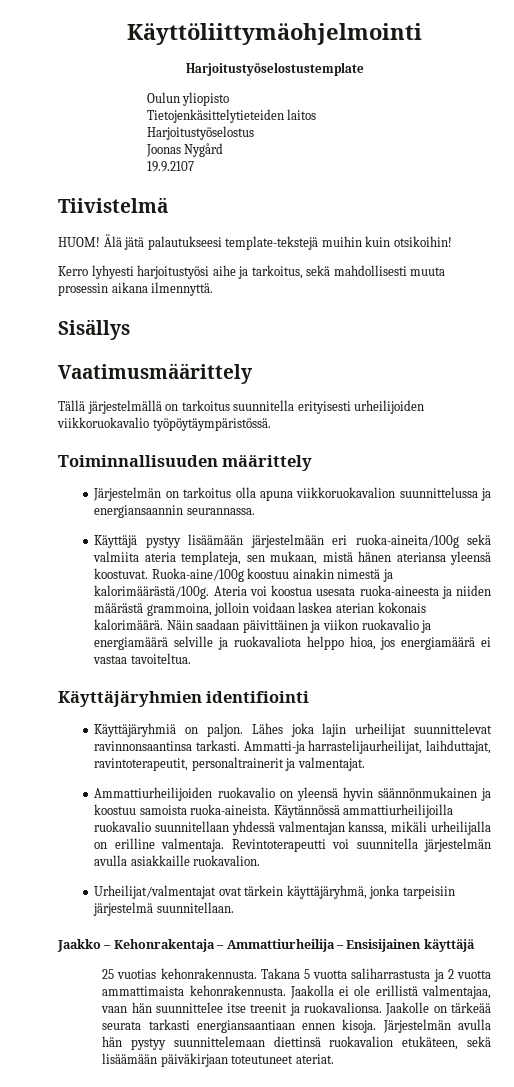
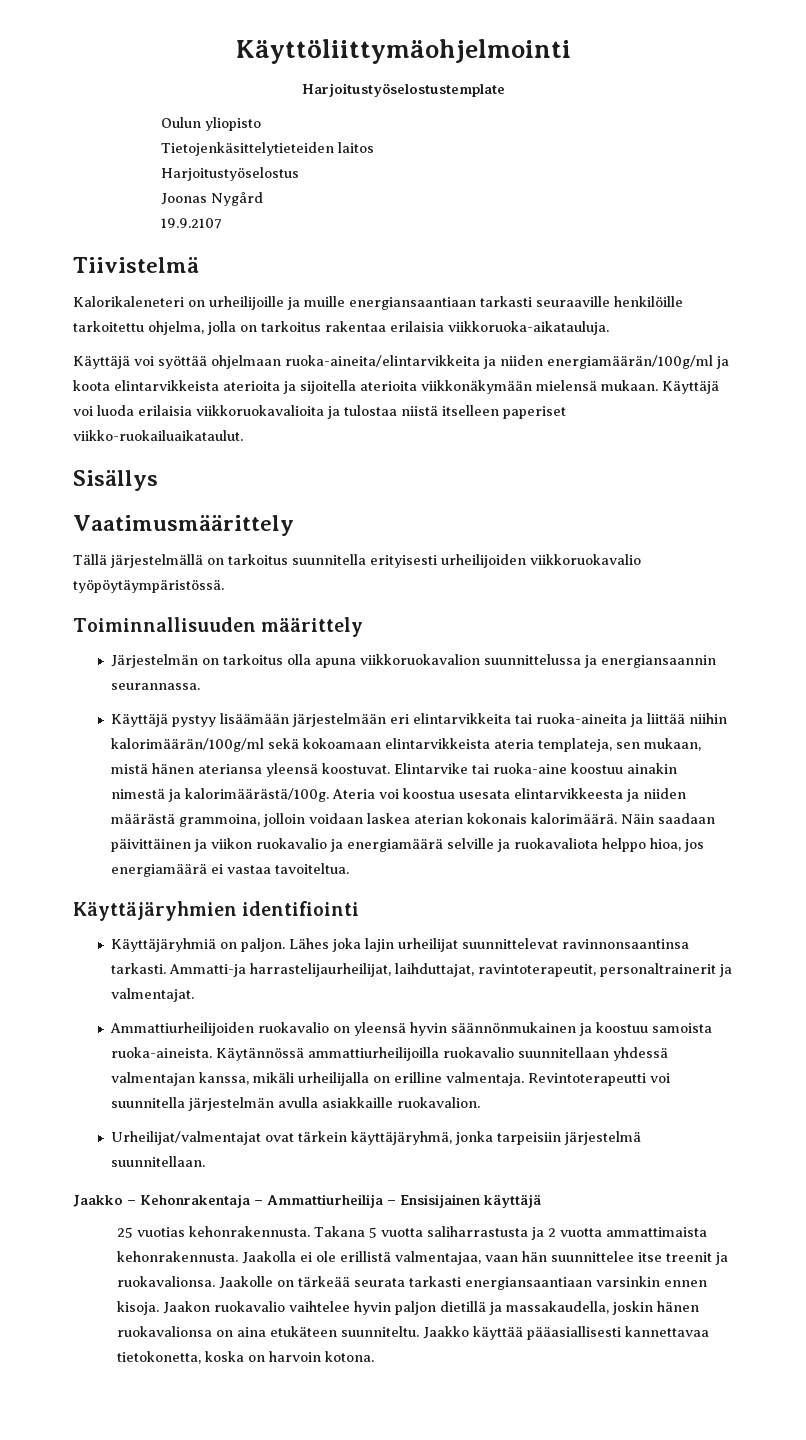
- HUOM! Älä jätä palautukseesi template-tekstejä muihin kuin otsikoihin!
- Kerro lyhyesti harjoitustyösi aihe ja tarkoitus, sekä mahdollisesti muuta prosessin aikana ilmennyttä.
+ Kalorikaleneteri on urheilijoille ja muille energiansaantiaan tarkasti seuraaville henkilöille tarkoitettu ohjelma, jolla on tarkoitus rakentaa erilaisia viikkoruoka-aikatauluja.
+ Käyttäjä voi syöttää ohjelmaan ruoka-aineita/elintarvikkeita ja niiden energiamäärän/100g/ml ja koota elintarvikkeista aterioita ja sijoitella aterioita viikkonäkymään mielensä mukaan. Käyttäjä voi luoda erilaisia viikkoruokavalioita ja tulostaa niistä itselleen paperiset viikko-ruokailuaikataulut.
- Käyttäjä pystyy lisäämään järjestelmään eri ruoka-aineita/100g sekä valmiita ateria templateja, sen mukaan, mistä hänen ateriansa yleensä koostuvat.
+ Käyttäjä pystyy lisäämään järjestelmään eri elintarvikkeita tai ruoka-aineita ja liittää niihin kalorimäärän/100g/ml sekä kokoamaan elintarvikkeista ateria templateja, sen mukaan, mistä hänen ateriansa yleensä koostuvat.
- Ruoka-aine/100g koostuu ainakin nimestä ja kalorimäärästä/100g.
+ Elintarvike tai ruoka-aine koostuu ainakin nimestä ja kalorimäärästä/100g.
- Ateria voi koostua usesata ruoka-aineesta ja niiden määrästä grammoina, jolloin voidaan laskea aterian kokonais kalorimäärä.
+ Ateria voi koostua usesata elintarvikkeesta ja niiden määrästä grammoina, jolloin voidaan laskea aterian kokonais kalorimäärä.
- Jaakolle on tärkeää seurata tarkasti energiansaantiaan ennen kisoja.
+ Jaakolle on tärkeää seurata tarkasti energiansaantiaan varsinkin ennen kisoja.
- Järjestelmän avulla hän pystyy suunnittelemaan diettinsä ruokavalion etukäteen, sekä lisäämään päiväkirjaan toteutuneet ateriat.
+ Jaakon ruokavalio vaihtelee hyvin paljon dietillä ja massakaudella, joskin hänen ruokavalionsa on aina etukäteen suunniteltu. Jaakko käyttää pääasiallisesti kannettavaa tietokonetta, koska on harvoin kotona.

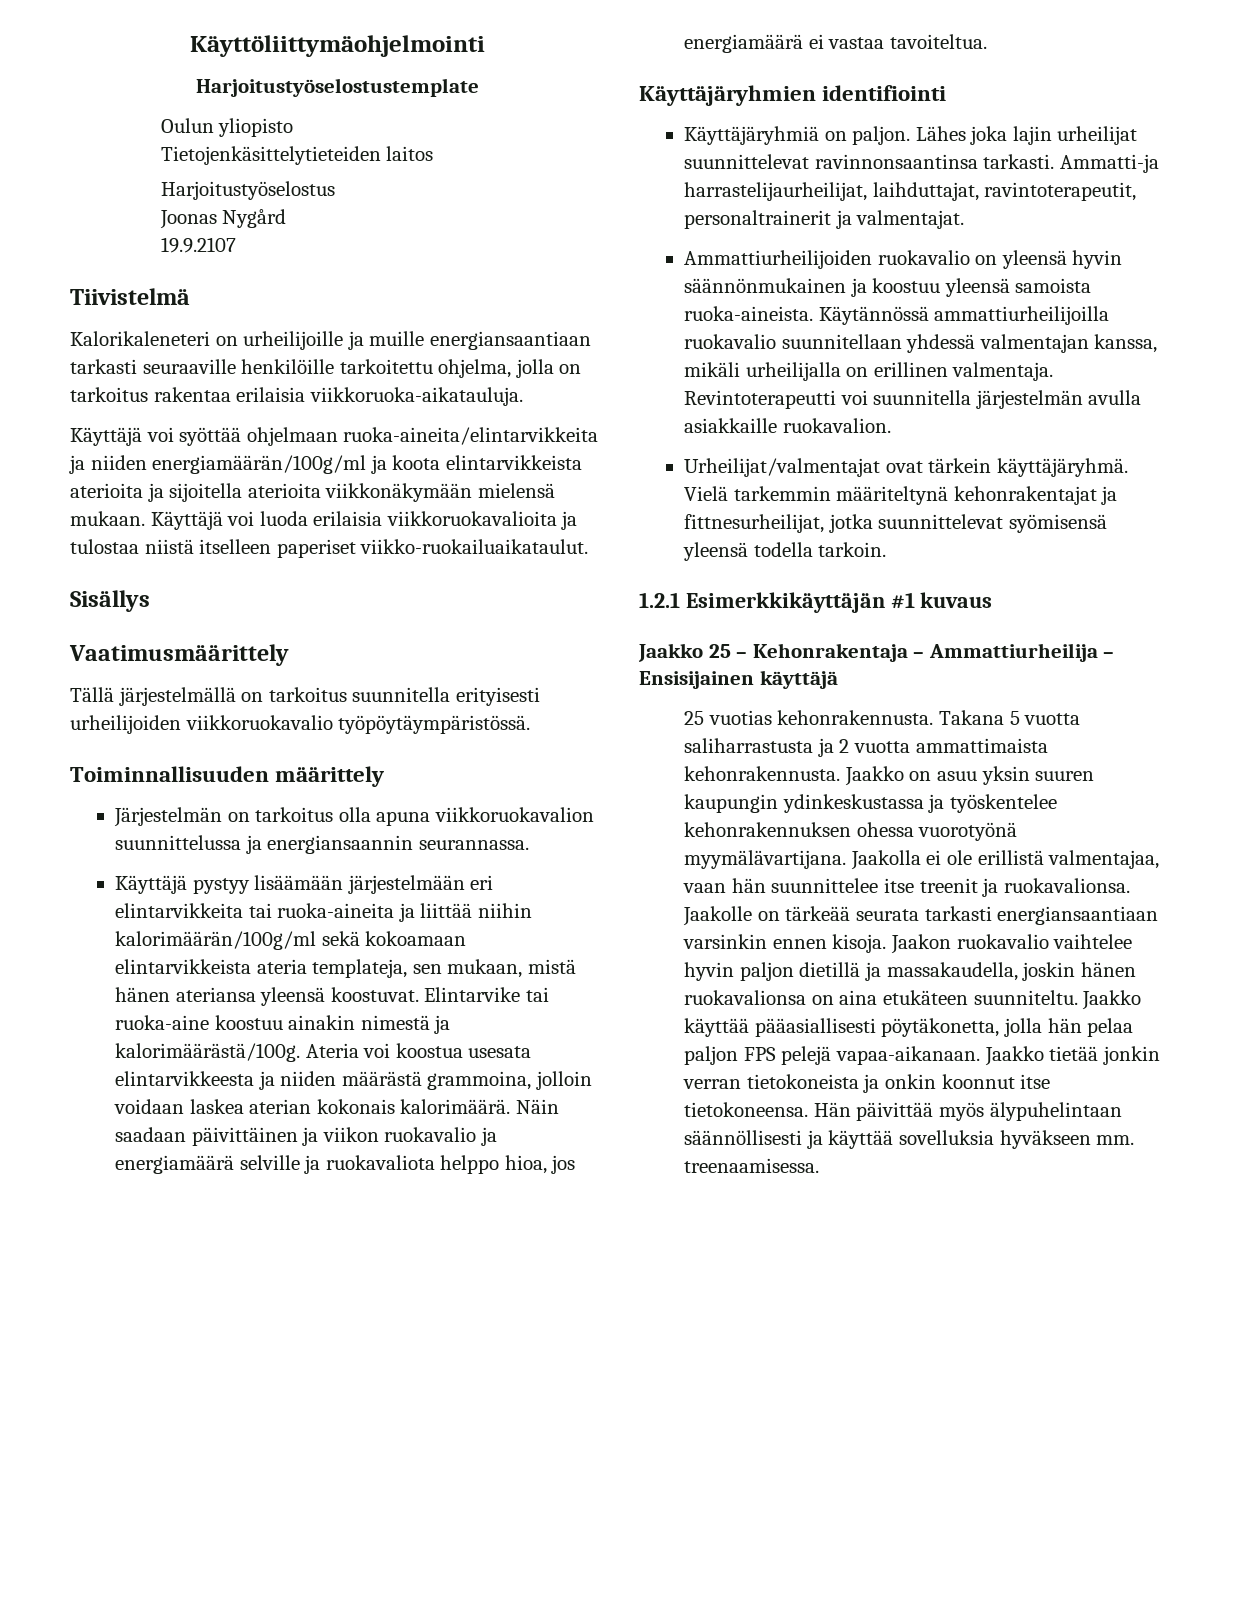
- Ammattiurheilijoiden ruokavalio on yleensä hyvin säännönmukainen ja koostuu samoista ruoka-aineista.
+ Ammattiurheilijoiden ruokavalio on yleensä hyvin säännönmukainen ja koostuu yleensä samoista ruoka-aineista.
- Käytännössä ammattiurheilijoilla ruokavalio suunnitellaan yhdessä valmentajan kanssa, mikäli urheilijalla on erilline valmentaja.
+ Käytännössä ammattiurheilijoilla ruokavalio suunnitellaan yhdessä valmentajan kanssa, mikäli urheilijalla on erillinen valmentaja.
- Urheilijat/valmentajat ovat tärkein käyttäjäryhmä, jonka tarpeisiin järjestelmä suunnitellaan.
- Jaakko – Kehonrakentaja – Ammattiurheilija – Ensisijainen käyttäjä
+ Urheilijat/valmentajat ovat tärkein käyttäjäryhmä. Vielä tarkemmin määriteltynä kehonrakentajat ja fittnesurheilijat, jotka suunnittelevat syömisensä yleensä todella tarkoin.
+ 1.2.1 Esimerkkikäyttäjän #1 kuvaus
+ Jaakko 25 – Kehonrakentaja – Ammattiurheilija – Ensisijainen käyttäjä
+ Jaakko on asuu yksin suuren kaupungin ydinkeskustassa ja työskentelee kehonrakennuksen ohessa vuorotyönä myymälävartijana.
- Jaakko käyttää pääasiallisesti kannettavaa tietokonetta, koska on harvoin kotona.
+ Jaakko käyttää pääasiallisesti pöytäkonetta, jolla hän pelaa paljon FPS pelejä vapaa-aikanaan. Jaakko tietää jonkin verran tietokoneista ja onkin koonnut itse tietokoneensa. Hän päivittää myös älypuhelintaan säännöllisesti ja käyttää sovelluksia hyväkseen mm. treenaamisessa.

